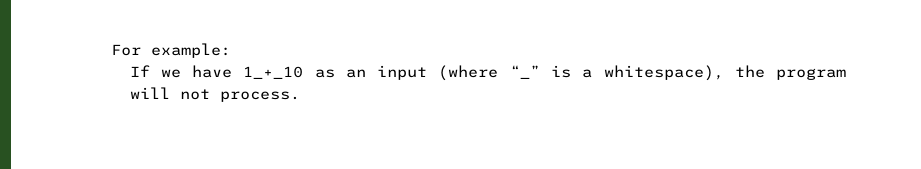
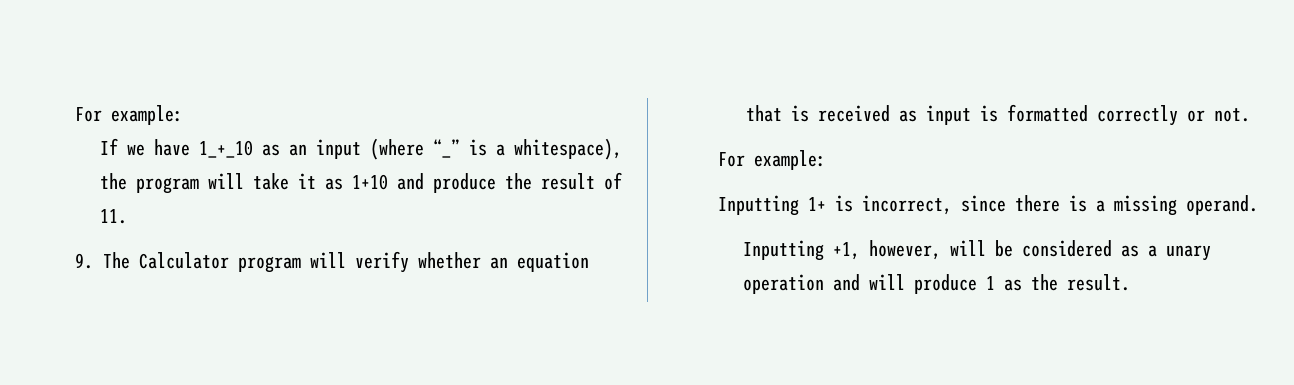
- If we have 1_+_10 as an input (where “_” is a whitespace), the program will not process.
+ If we have 1_+_10 as an input (where “_” is a whitespace), the program will take it as 1+10 and produce the result of 11.
+ 9. The Calculator program will verify whether an equation that is received as input is formatted correctly or not.
+ For example:
+ Inputting 1+ is incorrect, since there is a missing operand.
+ Inputting +1, however, will be considered as a unary operation and will produce 1 as the result.

